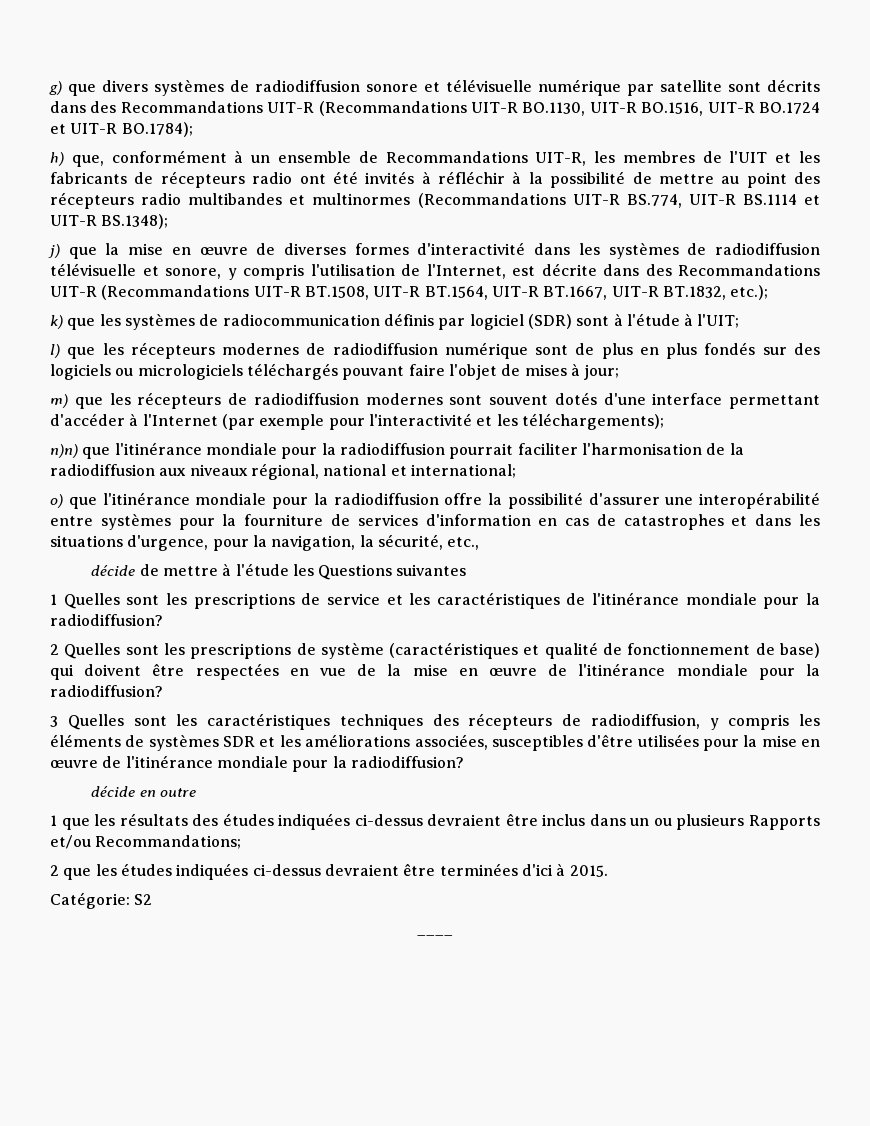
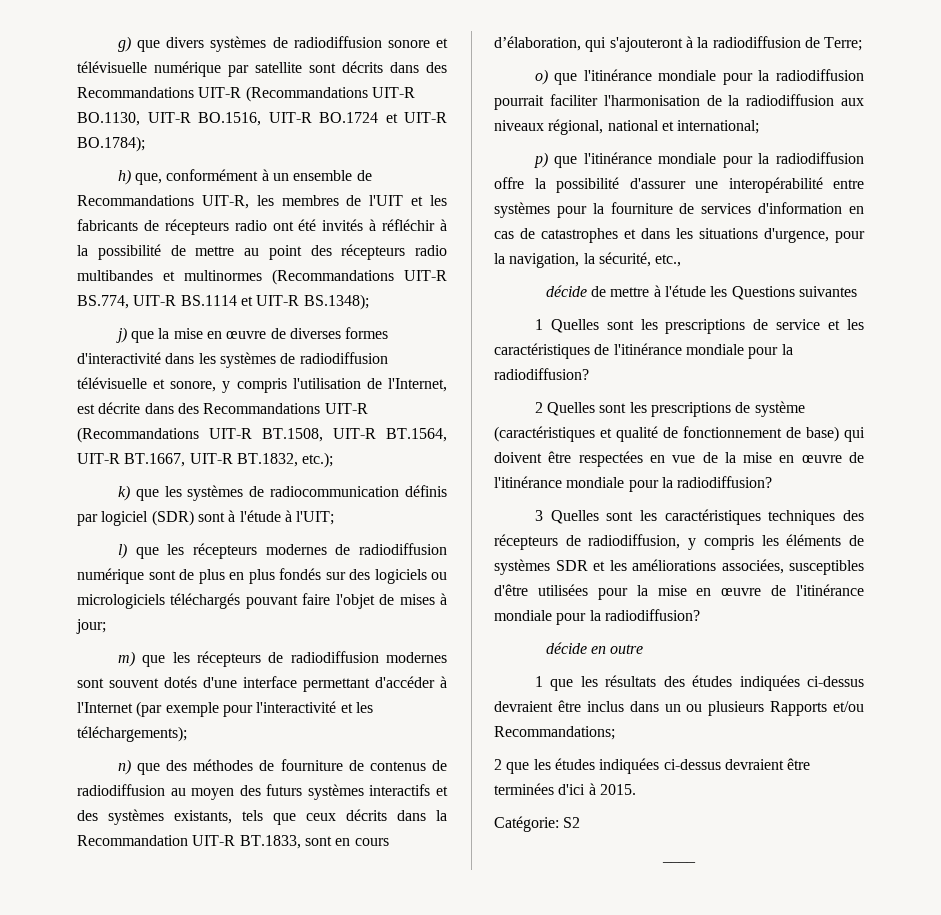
- n)n) que l'itinérance mondiale pour la radiodiffusion pourrait faciliter l'harmonisation de la radiodiffusion aux niveaux régional, national et international;
+ n) que des méthodes de fourniture de contenus de radiodiffusion au moyen des futurs systèmes interactifs et des systèmes existants, tels que ceux décrits dans la Recommandation UIT-R BT.1833, sont en cours d’élaboration, qui s'ajouteront à la radiodiffusion de Terre;
+ o) que l'itinérance mondiale pour la radiodiffusion pourrait faciliter l'harmonisation de la radiodiffusion aux niveaux régional, national et international;
- o) que l'itinérance mondiale pour la radiodiffusion offre la possibilité d'assurer une interopérabilité entre systèmes pour la fourniture de services d'information en cas de catastrophes et dans les situations d'urgence, pour la navigation, la sécurité, etc.,
+ p) que l'itinérance mondiale pour la radiodiffusion offre la possibilité d'assurer une interopérabilité entre systèmes pour la fourniture de services d'information en cas de catastrophes et dans les situations d'urgence, pour la navigation, la sécurité, etc.,

